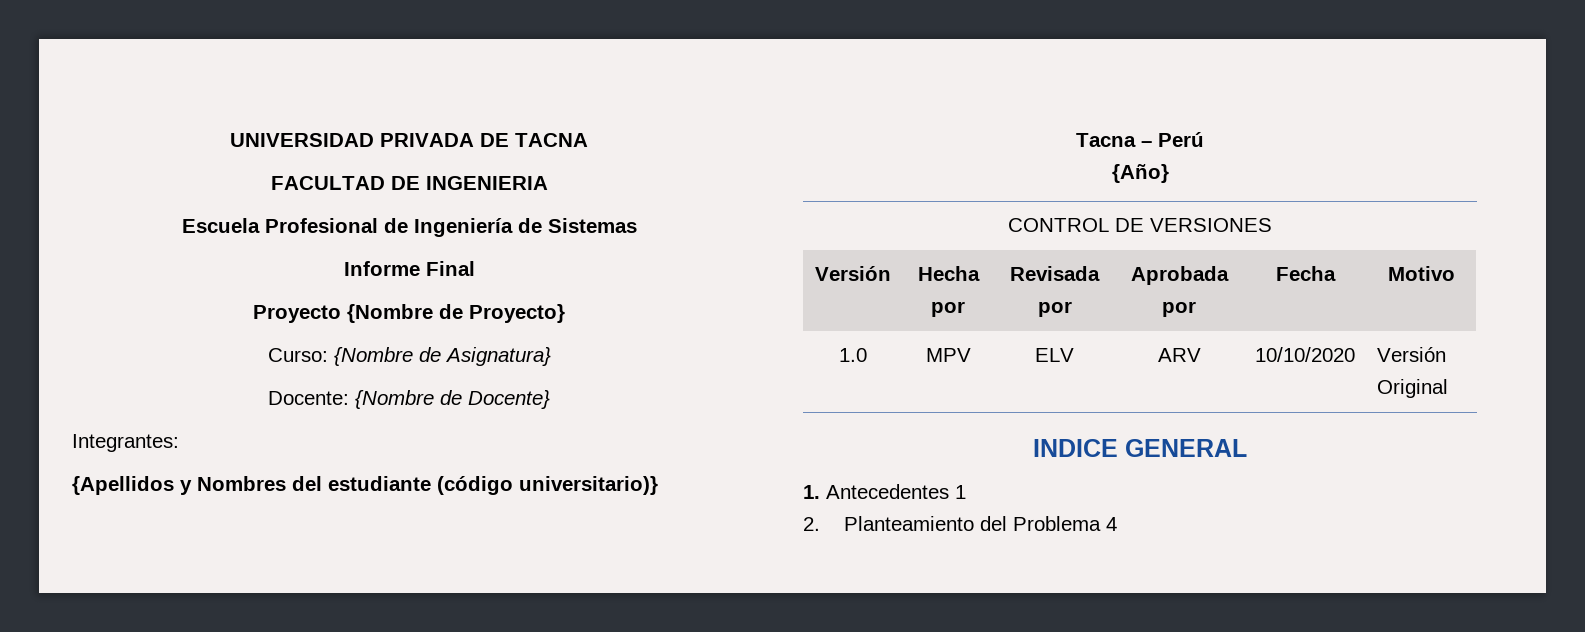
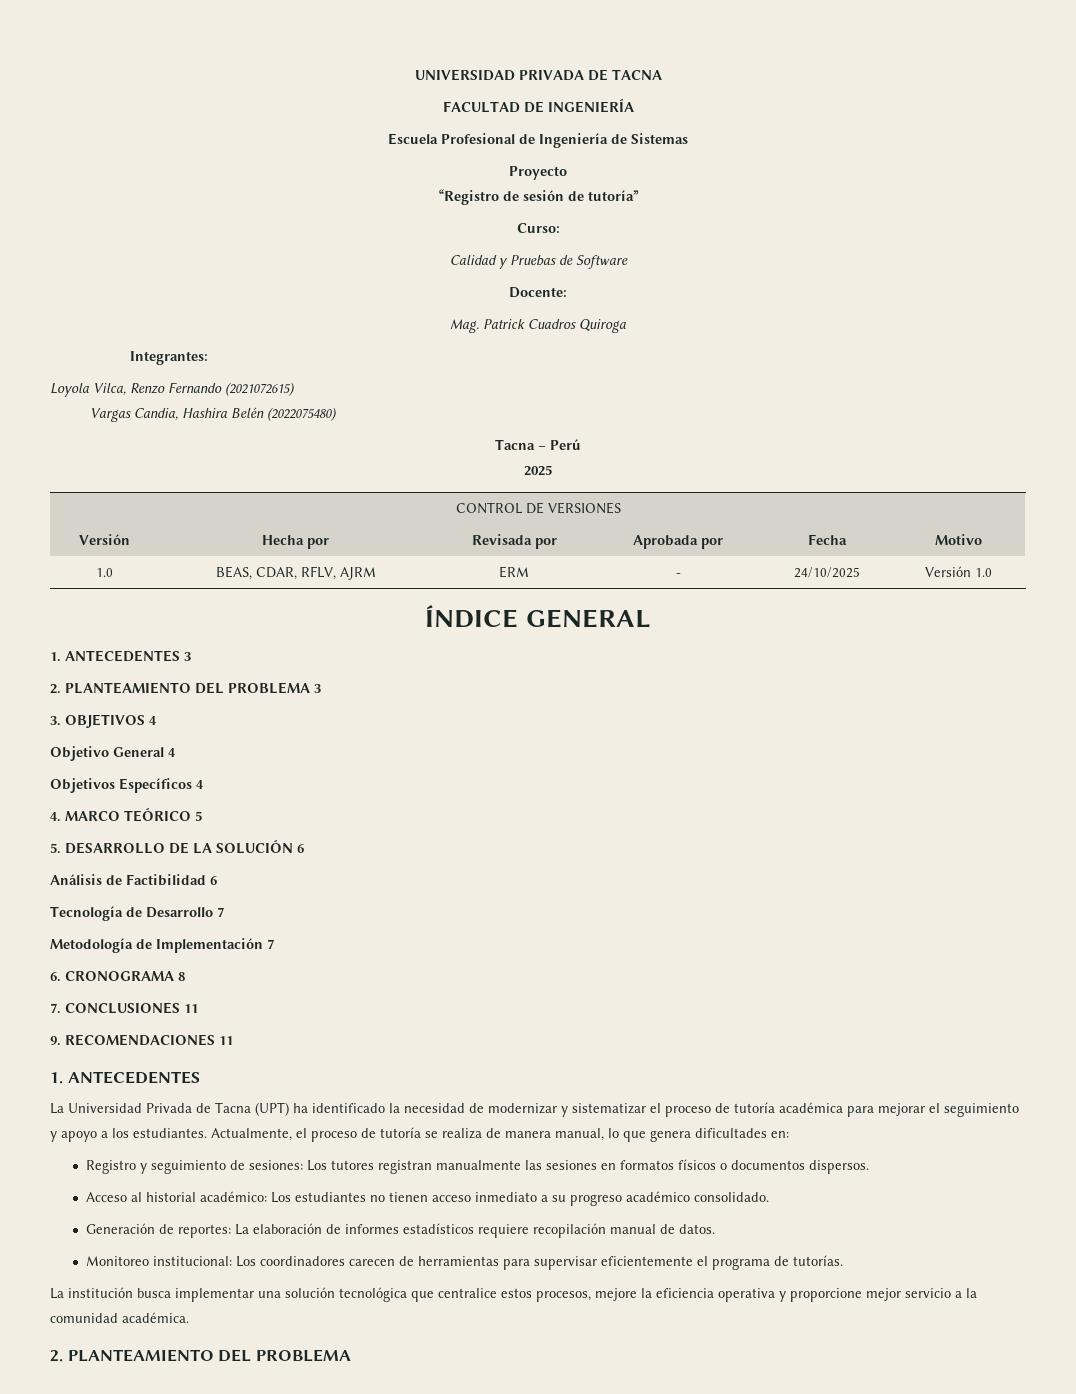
- FACULTAD DE INGENIERIA
+ FACULTAD DE INGENIERÍA
- Informe Final
- Proyecto {Nombre de Proyecto}
- Curso: {Nombre de Asignatura}
- Docente: {Nombre de Docente}
+ Proyecto
+ “Registro de sesión de tutoría”
+ Curso:
+ Calidad y Pruebas de Software
+ Docente:
+ Mag. Patrick Cuadros Quiroga
  Integrantes:
- {Apellidos y Nombres del estudiante (código universitario)}
+ Loyola Vilca, Renzo Fernando (2021072615)
+ Vargas Candia, Hashira Belén (2022075480)
- {Año}
+ 2025
- 1.0 | MPV | ELV | ARV | 10/10/2020 | Versión Original
- INDICE GENERAL
+ 1.0 | BEAS, CDAR, RFLV, AJRM | ERM | - | 24/10/2025 | Versión 1.0
+ ÍNDICE GENERAL
- 1. Antecedentes 1
- 2. Planteamiento del Problema 4
+ 1. ANTECEDENTES 3
+ 2. PLANTEAMIENTO DEL PROBLEMA 3
+ 3. OBJETIVOS 4
+ Objetivo General 4
+ Objetivos Específicos 4
+ 4. MARCO TEÓRICO 5
+ 5. DESARROLLO DE LA SOLUCIÓN 6
+ Análisis de Factibilidad 6
+ Tecnología de Desarrollo 7
+ Metodología de Implementación 7
+ 6. CRONOGRAMA 8
+ 7. CONCLUSIONES 11
+ 9. RECOMENDACIONES 11
+ 1. ANTECEDENTES
+ La Universidad Privada de Tacna (UPT) ha identificado la necesidad de modernizar y sistematizar el proceso de tutoría académica para mejorar el seguimiento y apoyo a los estudiantes. Actualmente, el proceso de tutoría se realiza de manera manual, lo que genera dificultades en:
+ Registro y seguimiento de sesiones: Los tutores registran manualmente las sesiones en formatos físicos o documentos dispersos.
+ Acceso al historial académico: Los estudiantes no tienen acceso inmediato a su progreso académico consolidado.
+ Generación de reportes: La elaboración de informes estadísticos requiere recopilación manual de datos.
+ Monitoreo institucional: Los coordinadores carecen de herramientas para supervisar eficientemente el programa de tutorías.
+ La institución busca implementar una solución tecnológica que centralice estos procesos, mejore la eficiencia operativa y proporcione mejor servicio a la comunidad académica.
+ 2. PLANTEAMIENTO DEL PROBLEMA

